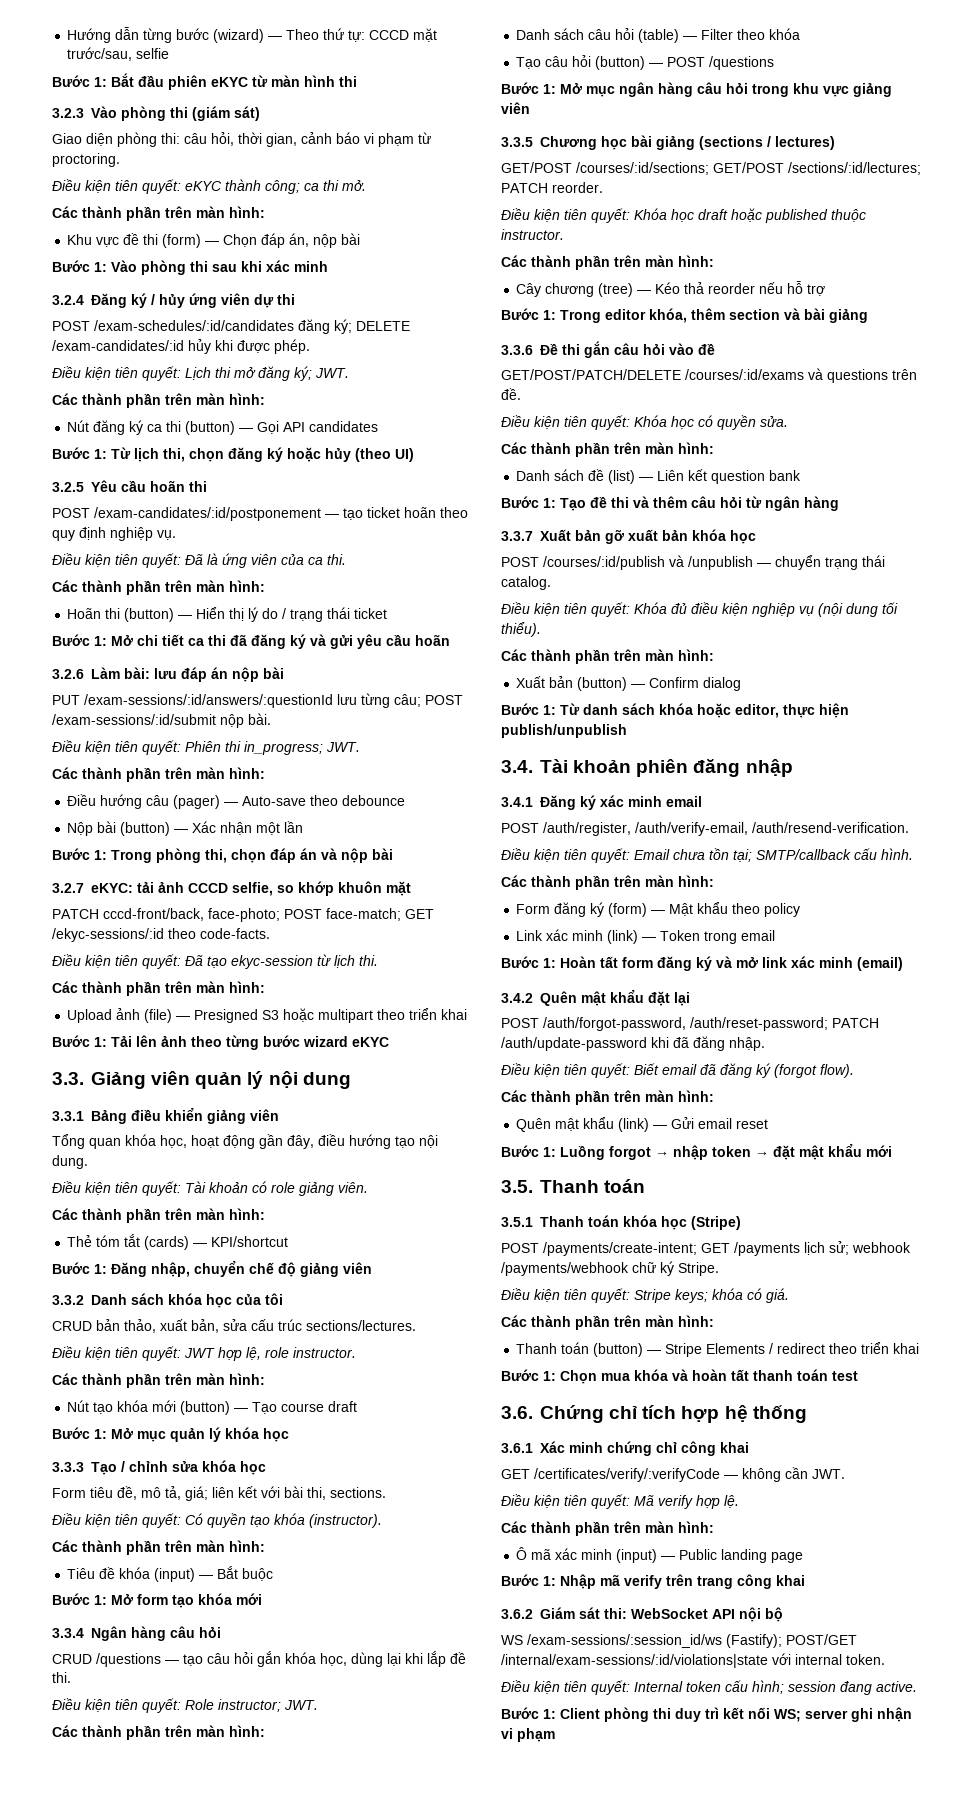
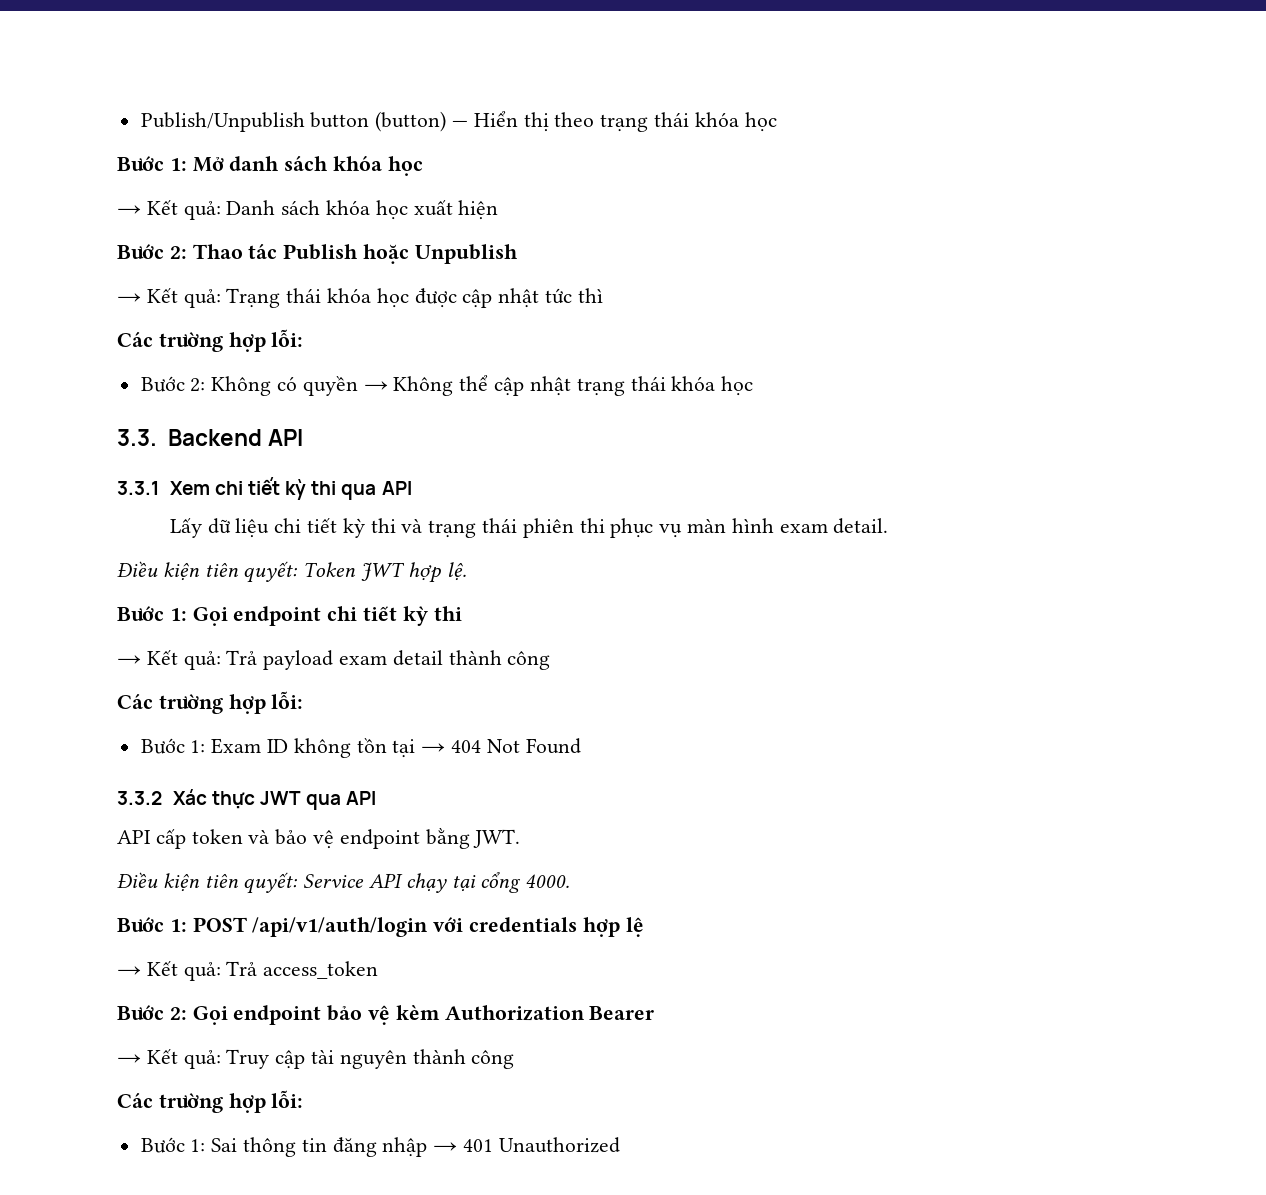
- Hướng dẫn từng bước (wizard) — Theo thứ tự: CCCD mặt trước/sau, selfie
- Bước 1: Bắt đầu phiên eKYC từ màn hình thi
- 3.2.3 Vào phòng thi (giám sát)
- Giao diện phòng thi: câu hỏi, thời gian, cảnh báo vi phạm từ proctoring.
- Điều kiện tiên quyết: eKYC thành công; ca thi mở.
- Các thành phần trên màn hình:
- Khu vực đề thi (form) — Chọn đáp án, nộp bài
- Bước 1: Vào phòng thi sau khi xác minh
- 3.2.4 Đăng ký / hủy ứng viên dự thi
- POST /exam-schedules/:id/candidates đăng ký; DELETE /exam-candidates/:id hủy khi được phép.
- Điều kiện tiên quyết: Lịch thi mở đăng ký; JWT.
- Các thành phần trên màn hình:
- Nút đăng ký ca thi (button) — Gọi API candidates
- Bước 1: Từ lịch thi, chọn đăng ký hoặc hủy (theo UI)
- 3.2.5 Yêu cầu hoãn thi
- POST /exam-candidates/:id/postponement — tạo ticket hoãn theo quy định nghiệp vụ.
- Điều kiện tiên quyết: Đã là ứng viên của ca thi.
- Các thành phần trên màn hình:
- Hoãn thi (button) — Hiển thị lý do / trạng thái ticket
- Bước 1: Mở chi tiết ca thi đã đăng ký và gửi yêu cầu hoãn
- 3.2.6 Làm bài: lưu đáp án nộp bài
- PUT /exam-sessions/:id/answers/:questionId lưu từng câu; POST /exam-sessions/:id/submit nộp bài.
- Điều kiện tiên quyết: Phiên thi in_progress; JWT.
- Các thành phần trên màn hình:
- Điều hướng câu (pager) — Auto-save theo debounce
- Nộp bài (button) — Xác nhận một lần
- Bước 1: Trong phòng thi, chọn đáp án và nộp bài
- 3.2.7 eKYC: tải ảnh CCCD selfie, so khớp khuôn mặt
- PATCH cccd-front/back, face-photo; POST face-match; GET /ekyc-sessions/:id theo code-facts.
- Điều kiện tiên quyết: Đã tạo ekyc-session từ lịch thi.
- Các thành phần trên màn hình:
- Upload ảnh (file) — Presigned S3 hoặc multipart theo triển khai
- Bước 1: Tải lên ảnh theo từng bước wizard eKYC
- 3.3. Giảng viên quản lý nội dung
- 3.3.1 Bảng điều khiển giảng viên
- Tổng quan khóa học, hoạt động gần đây, điều hướng tạo nội dung.
- Điều kiện tiên quyết: Tài khoản có role giảng viên.
- Các thành phần trên màn hình:
- Thẻ tóm tắt (cards) — KPI/shortcut
- Bước 1: Đăng nhập, chuyển chế độ giảng viên
- 3.3.2 Danh sách khóa học của tôi
- CRUD bản thảo, xuất bản, sửa cấu trúc sections/lectures.
- Điều kiện tiên quyết: JWT hợp lệ, role instructor.
- Các thành phần trên màn hình:
- Nút tạo khóa mới (button) — Tạo course draft
- Bước 1: Mở mục quản lý khóa học
- 3.3.3 Tạo / chỉnh sửa khóa học
- Form tiêu đề, mô tả, giá; liên kết với bài thi, sections.
- Điều kiện tiên quyết: Có quyền tạo khóa (instructor).
- Các thành phần trên màn hình:
- Tiêu đề khóa (input) — Bắt buộc
- Bước 1: Mở form tạo khóa mới
- 3.3.4 Ngân hàng câu hỏi
- CRUD /questions — tạo câu hỏi gắn khóa học, dùng lại khi lắp đề thi.
- Điều kiện tiên quyết: Role instructor; JWT.
- Các thành phần trên màn hình:
- Danh sách câu hỏi (table) — Filter theo khóa
- Tạo câu hỏi (button) — POST /questions
- Bước 1: Mở mục ngân hàng câu hỏi trong khu vực giảng viên
- 3.3.5 Chương học bài giảng (sections / lectures)
- GET/POST /courses/:id/sections; GET/POST /sections/:id/lectures; PATCH reorder.
- Điều kiện tiên quyết: Khóa học draft hoặc published thuộc instructor.
- Các thành phần trên màn hình:
- Cây chương (tree) — Kéo thả reorder nếu hỗ trợ
- Bước 1: Trong editor khóa, thêm section và bài giảng
- 3.3.6 Đề thi gắn câu hỏi vào đề
- GET/POST/PATCH/DELETE /courses/:id/exams và questions trên đề.
- Điều kiện tiên quyết: Khóa học có quyền sửa.
- Các thành phần trên màn hình:
- Danh sách đề (list) — Liên kết question bank
- Bước 1: Tạo đề thi và thêm câu hỏi từ ngân hàng
- 3.3.7 Xuất bản gỡ xuất bản khóa học
- POST /courses/:id/publish và /unpublish — chuyển trạng thái catalog.
- Điều kiện tiên quyết: Khóa đủ điều kiện nghiệp vụ (nội dung tối thiểu).
- Các thành phần trên màn hình:
- Xuất bản (button) — Confirm dialog
- Bước 1: Từ danh sách khóa hoặc editor, thực hiện publish/unpublish
- 3.4. Tài khoản phiên đăng nhập
- 3.4.1 Đăng ký xác minh email
- POST /auth/register, /auth/verify-email, /auth/resend-verification.
- Điều kiện tiên quyết: Email chưa tồn tại; SMTP/callback cấu hình.
- Các thành phần trên màn hình:
- Form đăng ký (form) — Mật khẩu theo policy
- Link xác minh (link) — Token trong email
- Bước 1: Hoàn tất form đăng ký và mở link xác minh (email)
- 3.4.2 Quên mật khẩu đặt lại
- POST /auth/forgot-password, /auth/reset-password; PATCH /auth/update-password khi đã đăng nhập.
- Điều kiện tiên quyết: Biết email đã đăng ký (forgot flow).
- Các thành phần trên màn hình:
- Quên mật khẩu (link) — Gửi email reset
- Bước 1: Luồng forgot → nhập token → đặt mật khẩu mới
- 3.5. Thanh toán
- 3.5.1 Thanh toán khóa học (Stripe)
- POST /payments/create-intent; GET /payments lịch sử; webhook /payments/webhook chữ ký Stripe.
- Điều kiện tiên quyết: Stripe keys; khóa có giá.
- Các thành phần trên màn hình:
- Thanh toán (button) — Stripe Elements / redirect theo triển khai
- Bước 1: Chọn mua khóa và hoàn tất thanh toán test
- 3.6. Chứng chỉ tích hợp hệ thống
- 3.6.1 Xác minh chứng chỉ công khai
- GET /certificates/verify/:verifyCode — không cần JWT.
+ Publish/Unpublish button (button) — Hiển thị theo trạng thái khóa học
+ Bước 1: Mở danh sách khóa học
+ → Kết quả: Danh sách khóa học xuất hiện
+ Bước 2: Thao tác Publish hoặc Unpublish
+ → Kết quả: Trạng thái khóa học được cập nhật tức thì
+ Các trường hợp lỗi:
+ Bước 2: Không có quyền → Không thể cập nhật trạng thái khóa học
+ 3.3. Backend API
+ 3.3.1 Xem chi tiết kỳ thi qua API
+ Lấy dữ liệu chi tiết kỳ thi và trạng thái phiên thi phục vụ màn hình exam detail.
+ Điều kiện tiên quyết: Token JWT hợp lệ.
+ Bước 1: Gọi endpoint chi tiết kỳ thi
+ → Kết quả: Trả payload exam detail thành công
+ Các trường hợp lỗi:
+ Bước 1: Exam ID không tồn tại → 404 Not Found
+ 3.3.2 Xác thực JWT qua API
+ API cấp token và bảo vệ endpoint bằng JWT.
- Điều kiện tiên quyết: Mã verify hợp lệ.
- Các thành phần trên màn hình:
- Ô mã xác minh (input) — Public landing page
- Bước 1: Nhập mã verify trên trang công khai
- 3.6.2 Giám sát thi: WebSocket API nội bộ
- WS /exam-sessions/:session_id/ws (Fastify); POST/GET /internal/exam-sessions/:id/violations|state với internal token.
- Điều kiện tiên quyết: Internal token cấu hình; session đang active.
- Bước 1: Client phòng thi duy trì kết nối WS; server ghi nhận vi phạm
+ Điều kiện tiên quyết: Service API chạy tại cổng 4000.
+ Bước 1: POST /api/v1/auth/login với credentials hợp lệ
+ → Kết quả: Trả access_token
+ Bước 2: Gọi endpoint bảo vệ kèm Authorization Bearer
+ → Kết quả: Truy cập tài nguyên thành công
+ Các trường hợp lỗi:
+ Bước 1: Sai thông tin đăng nhập → 401 Unauthorized

